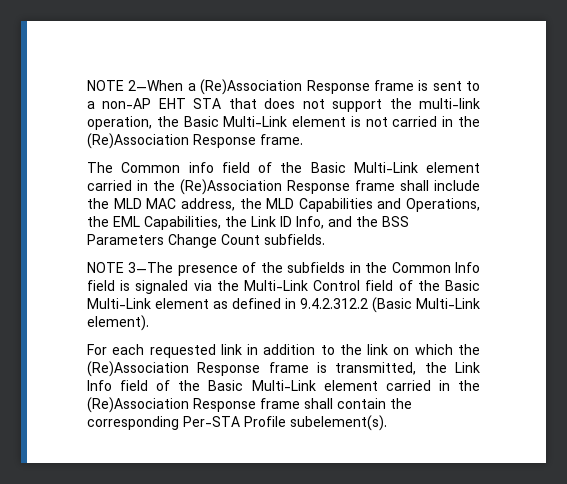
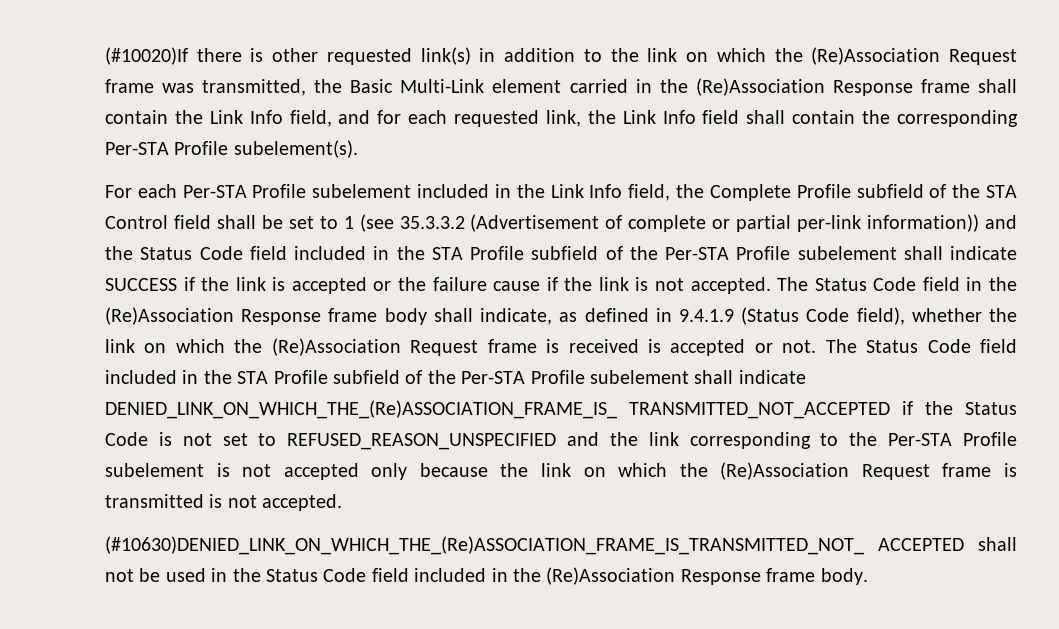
- NOTE 2—When a (Re)Association Response frame is sent to a non-AP EHT STA that does not support the multi-link operation, the Basic Multi-Link element is not carried in the (Re)Association Response frame.
- The Common info field of the Basic Multi-Link element carried in the (Re)Association Response frame shall include the MLD MAC address, the MLD Capabilities and Operations, the EML Capabilities, the Link ID Info, and the BSS Parameters Change Count subfields.
- NOTE 3—The presence of the subfields in the Common Info field is signaled via the Multi-Link Control field of the Basic Multi-Link element as defined in 9.4.2.312.2 (Basic Multi-Link element).
- For each requested link in addition to the link on which the (Re)Association Response frame is transmitted, the Link Info field of the Basic Multi-Link element carried in the (Re)Association Response frame shall contain the corresponding Per-STA Profile subelement(s).
+ (#10020)If there is other requested link(s) in addition to the link on which the (Re)Association Request frame was transmitted, the Basic Multi-Link element carried in the (Re)Association Response frame shall contain the Link Info field, and for each requested link, the Link Info field shall contain the corresponding Per-STA Profile subelement(s).
+ For each Per-STA Profile subelement included in the Link Info field, the Complete Profile subfield of the STA Control field shall be set to 1 (see 35.3.3.2 (Advertisement of complete or partial per-link information)) and the Status Code field included in the STA Profile subfield of the Per-STA Profile subelement shall indicate SUCCESS if the link is accepted or the failure cause if the link is not accepted. The Status Code field in the (Re)Association Response frame body shall indicate, as defined in 9.4.1.9 (Status Code field), whether the link on which the (Re)Association Request frame is received is accepted or not. The Status Code field included in the STA Profile subfield of the Per-STA Profile subelement shall indicate DENIED_LINK_ON_WHICH_THE_(Re)ASSOCIATION_FRAME_IS_ TRANSMITTED_NOT_ACCEPTED if the Status Code is not set to REFUSED_REASON_UNSPECIFIED and the link corresponding to the Per-STA Profile subelement is not accepted only because the link on which the (Re)Association Request frame is transmitted is not accepted.
+ (#10630)DENIED_LINK_ON_WHICH_THE_(Re)ASSOCIATION_FRAME_IS_TRANSMITTED_NOT_ ACCEPTED shall not be used in the Status Code field included in the (Re)Association Response frame body.

